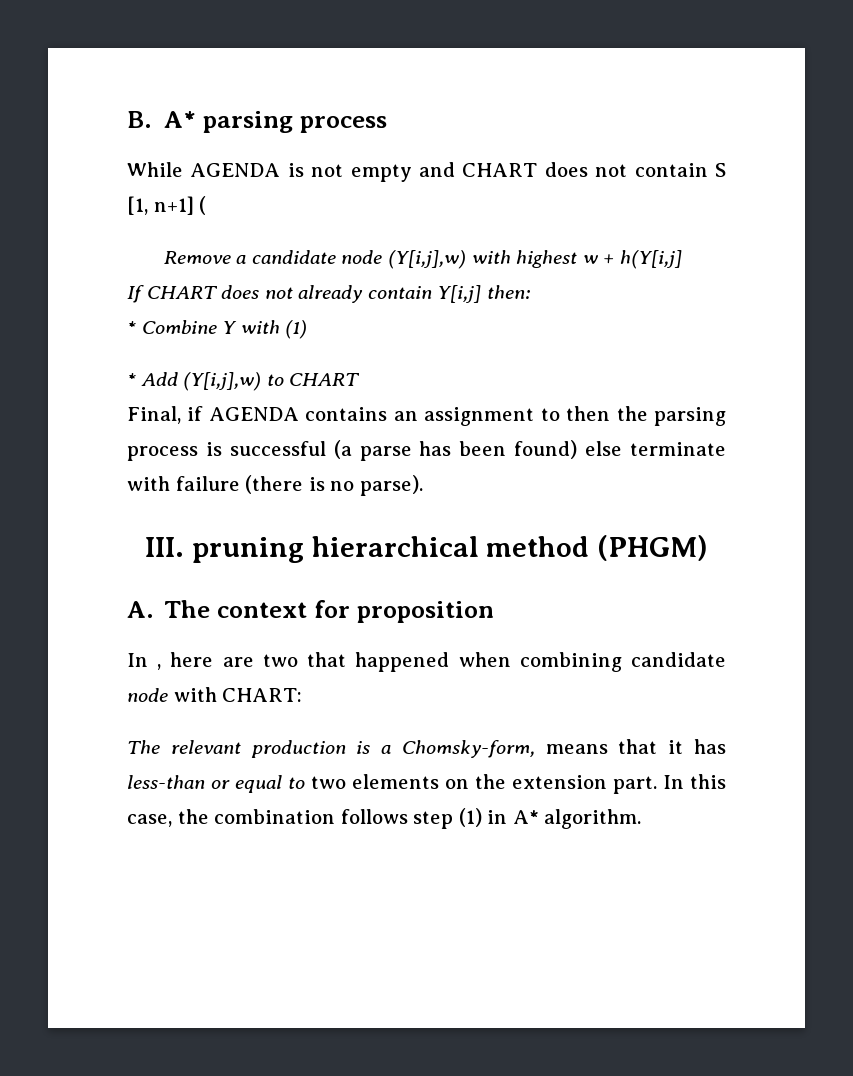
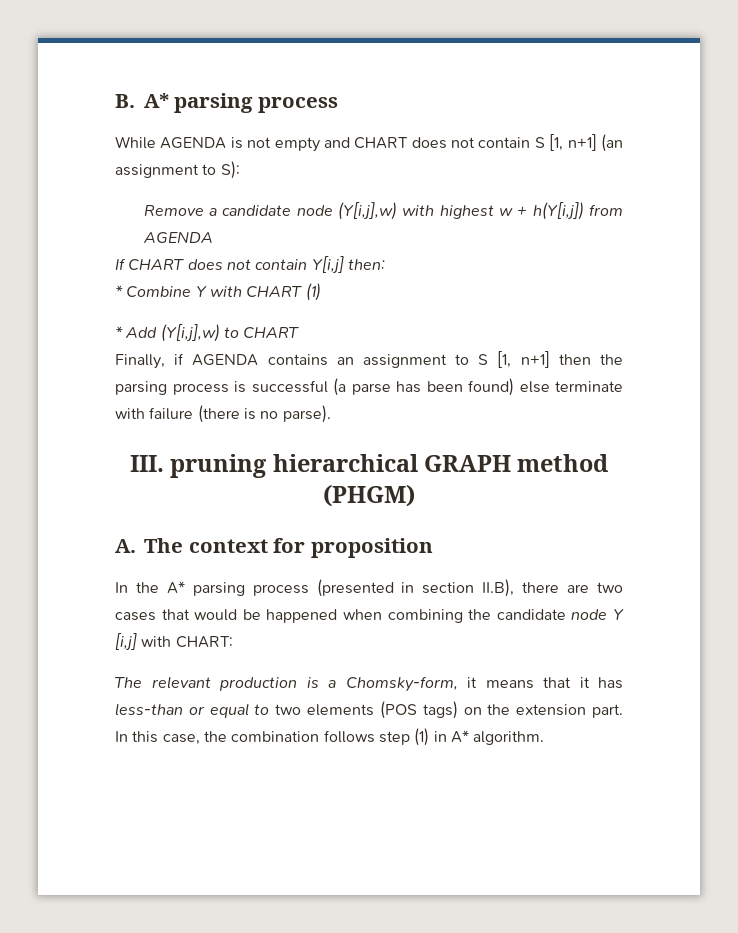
- While AGENDA is not empty and CHART does not contain S [1, n+1] (
+ While AGENDA is not empty and CHART does not contain S [1, n+1] (an assignment to S):
- Remove a candidate node (Y[i,j],w) with highest w + h(Y[i,j]
+ Remove a candidate node (Y[i,j],w) with highest w + h(Y[i,j]) from AGENDA
- If CHART does not already contain Y[i,j] then:
+ If CHART does not contain Y[i,j] then:
- * Combine Y with (1)
+ * Combine Y with CHART (1)
- Final, if AGENDA contains an assignment to then the parsing process is successful (a parse has been found) else terminate with failure (there is no parse).
+ Finally, if AGENDA contains an assignment to S [1, n+1] then the parsing process is successful (a parse has been found) else terminate with failure (there is no parse).
- III. pruning hierarchical method (PHGM)
+ III. pruning hierarchical GRAPH method (PHGM)
- In , here are two that happened when combining candidate node with CHART:
+ In the A* parsing process (presented in section II.B), there are two cases that would be happened when combining the candidate node Y [i,j] with CHART:
- The relevant production is a Chomsky-form, means that it has less-than or equal to two elements on the extension part.
+ The relevant production is a Chomsky-form, it means that it has less-than or equal to two elements (POS tags) on the extension part.

